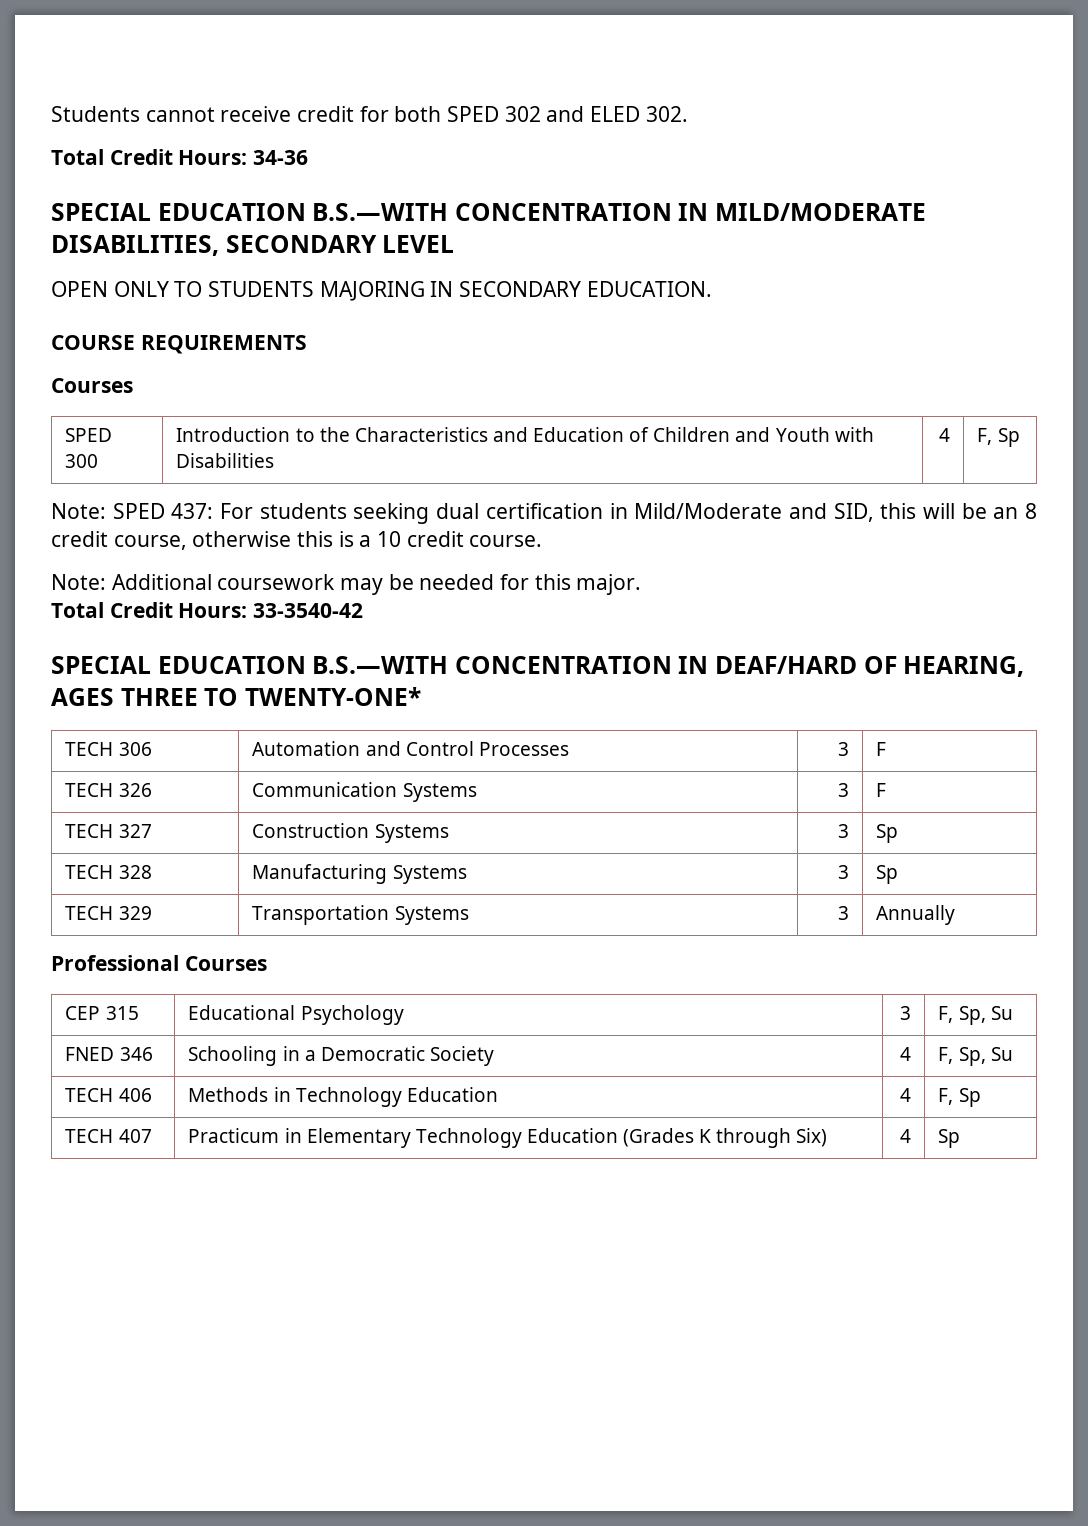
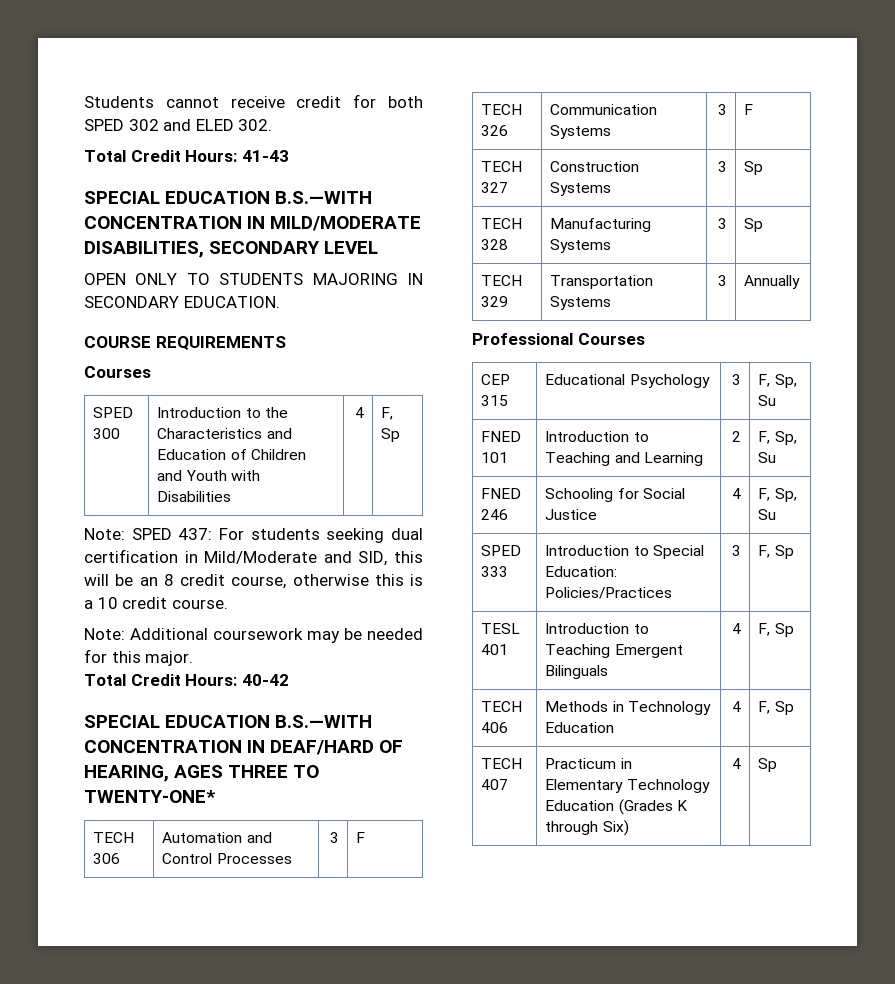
- Total Credit Hours: 34-36
+ Total Credit Hours: 41-43
- Total Credit Hours: 33-3540-42
+ Total Credit Hours: 40-42
- FNED 346 | Schooling in a Democratic Society | 4 | F, Sp, Su
+ FNED 101 | Introduction to Teaching and Learning | 2 | F, Sp, Su
+ FNED 246 | Schooling for Social Justice | 4 | F, Sp, Su
+ SPED 333 | Introduction to Special Education: Policies/Practices | 3 | F, Sp
+ TESL 401 | Introduction to Teaching Emergent Bilinguals | 4 | F, Sp

